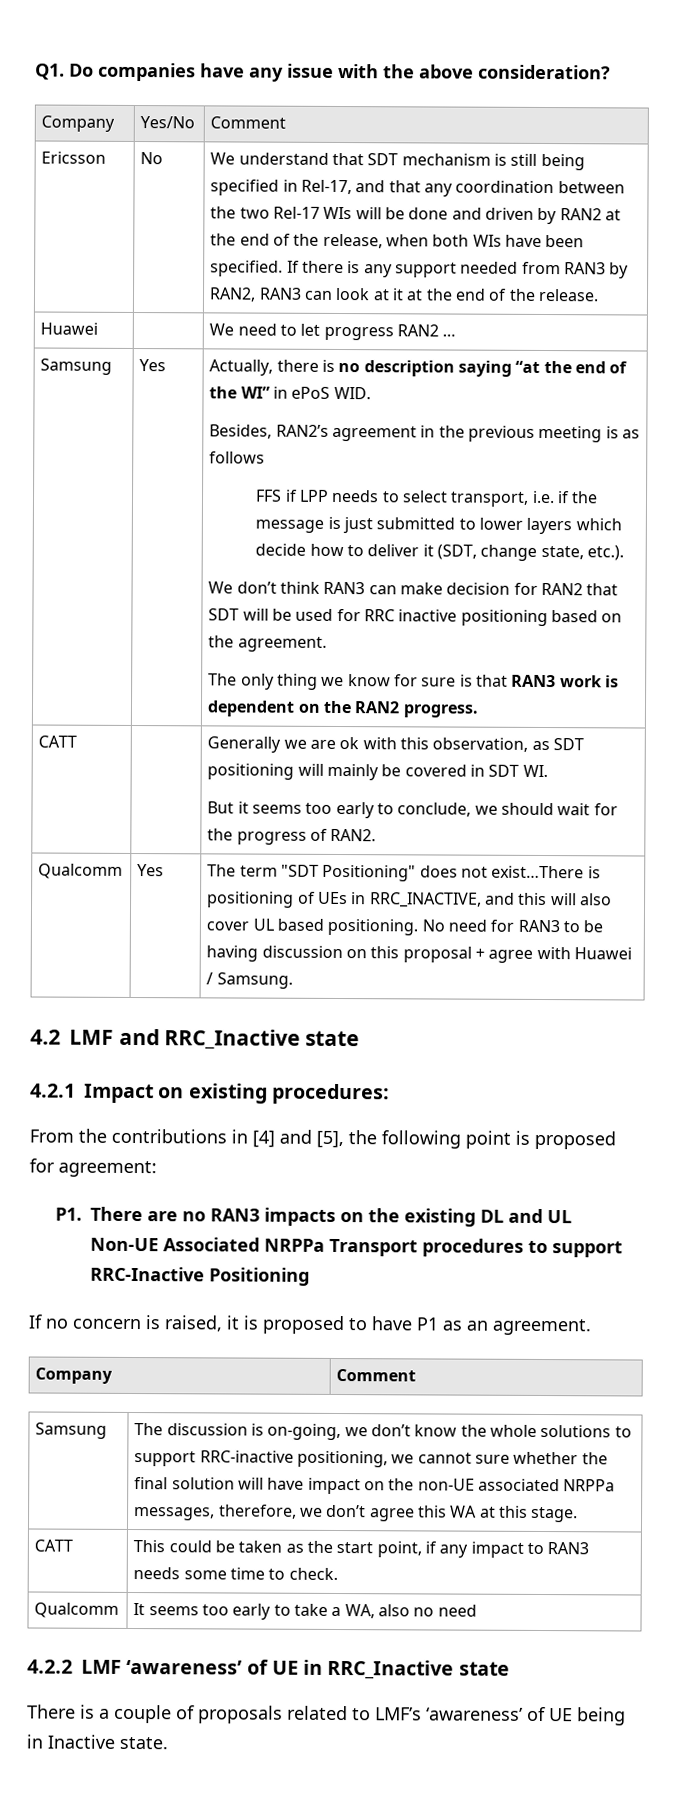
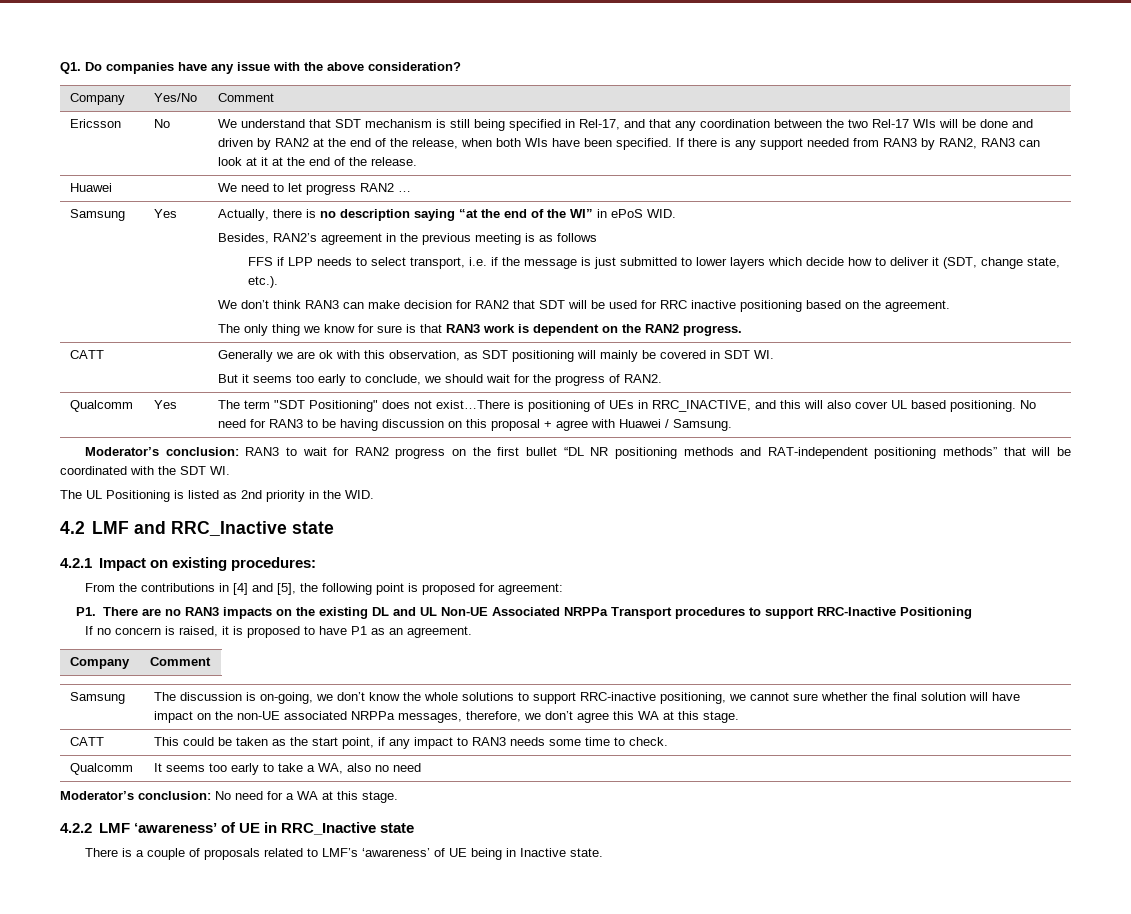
+ Moderator’s conclusion: RAN3 to wait for RAN2 progress on the first bullet “DL NR positioning methods and RAT-independent positioning methods” that will be coordinated with the SDT WI.
+ The UL Positioning is listed as 2nd priority in the WID.
+ Moderator’s conclusion: No need for a WA at this stage.

